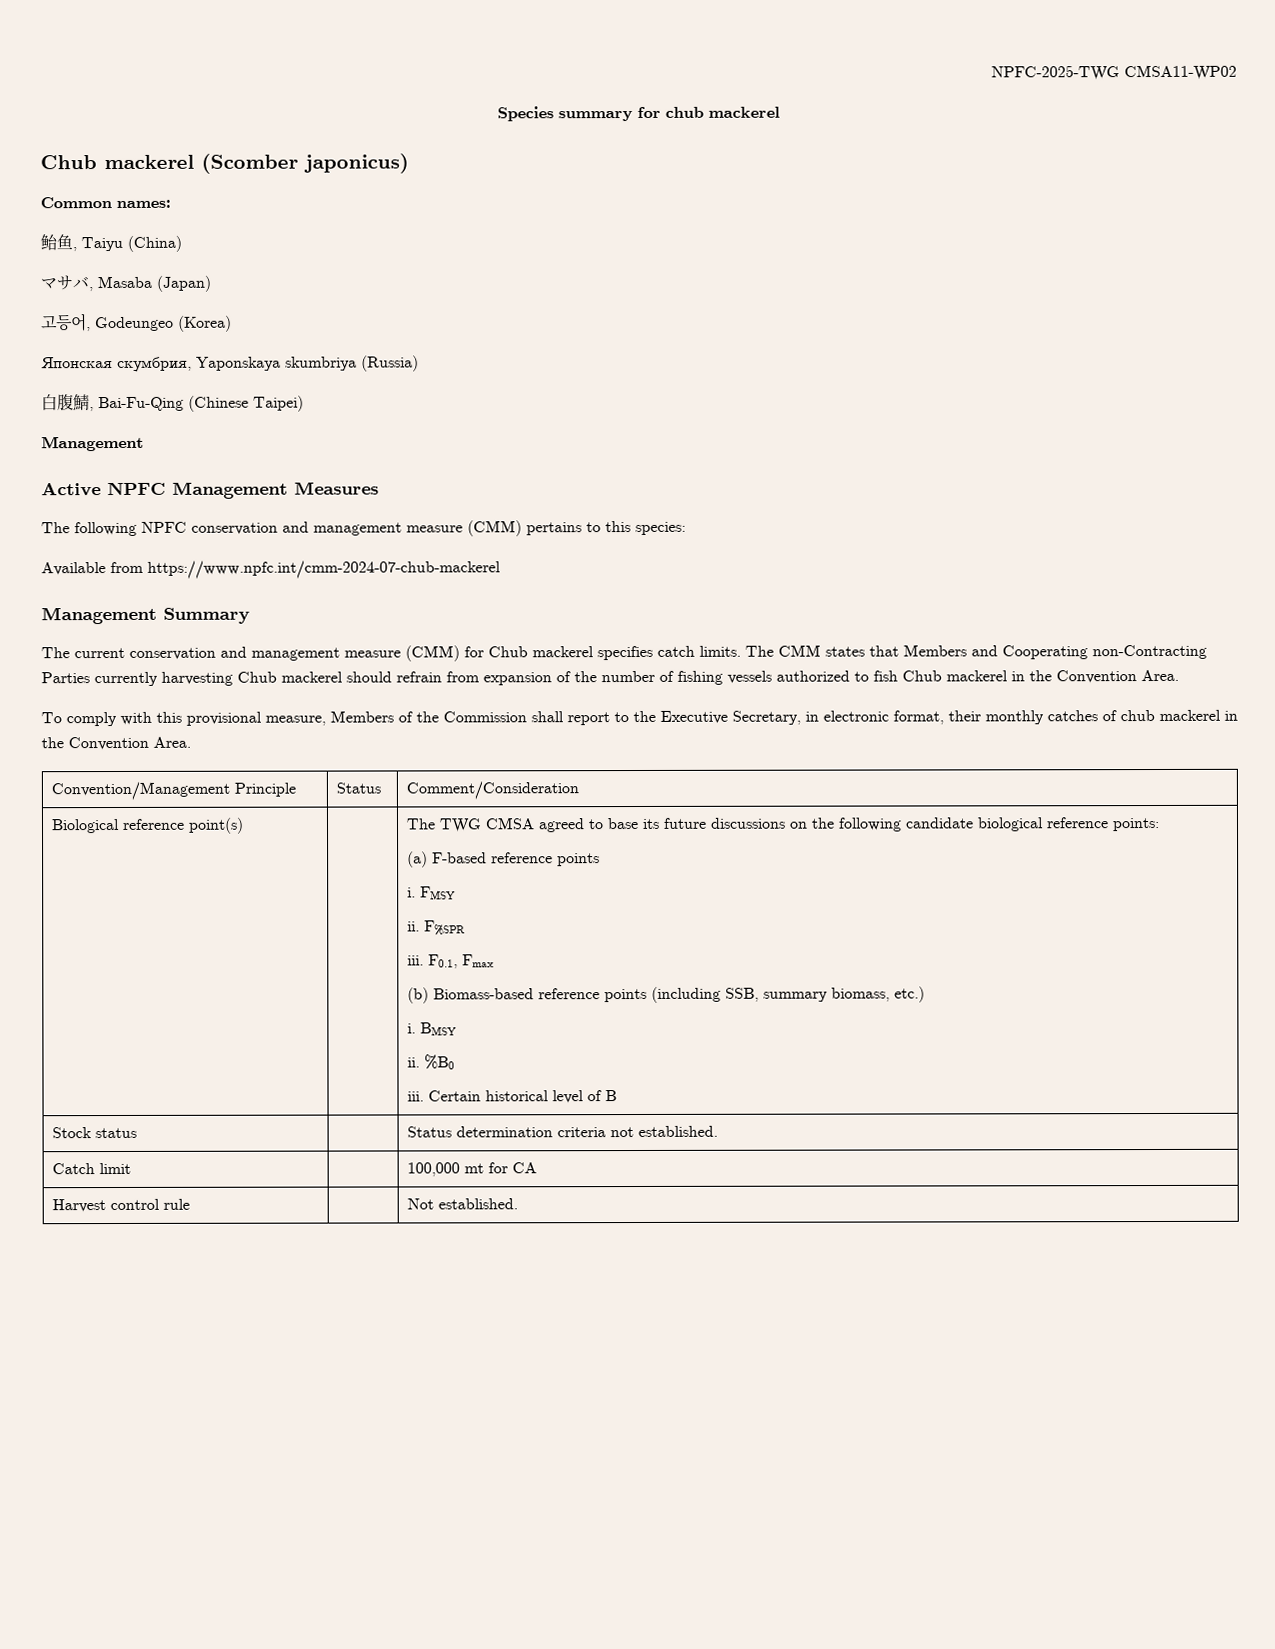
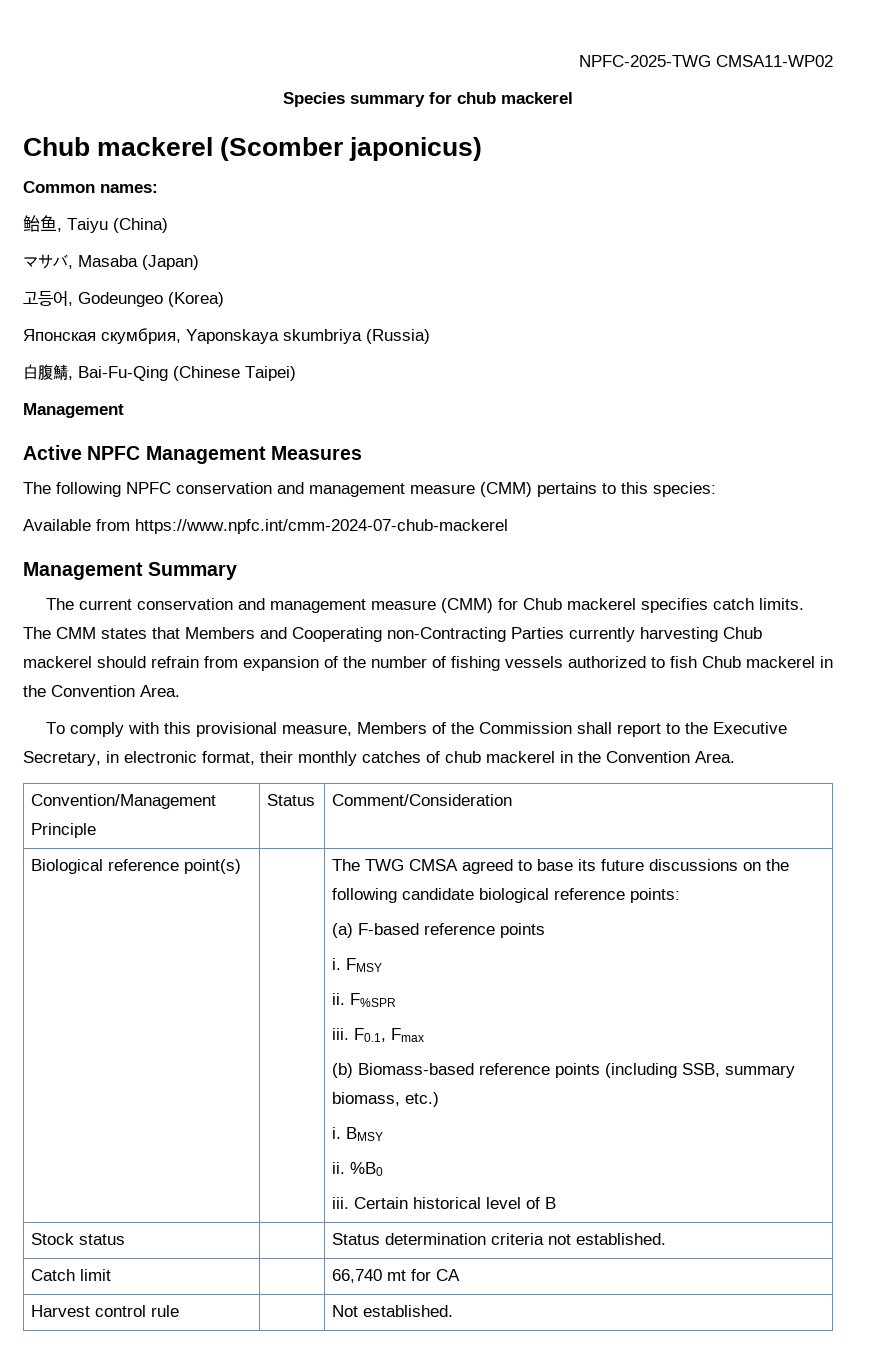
- Catch limit | | 100,000 mt for CA
+ Catch limit | | 66,740 mt for CA

